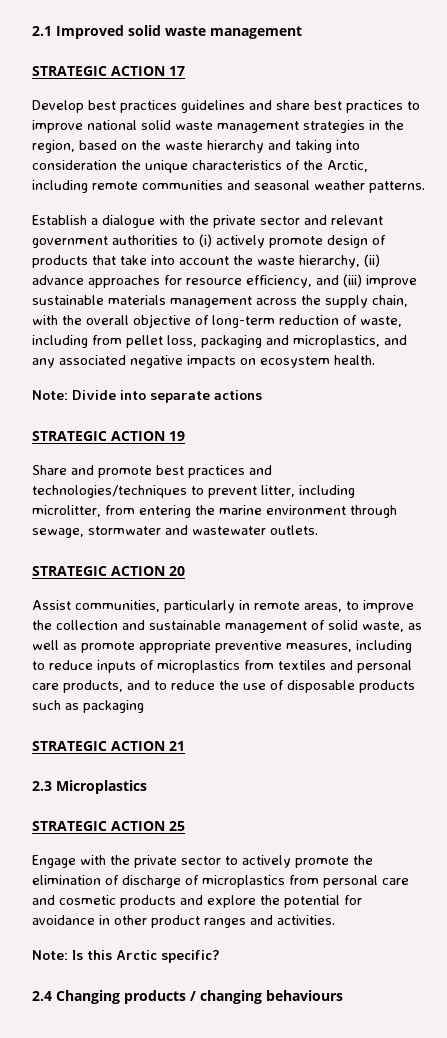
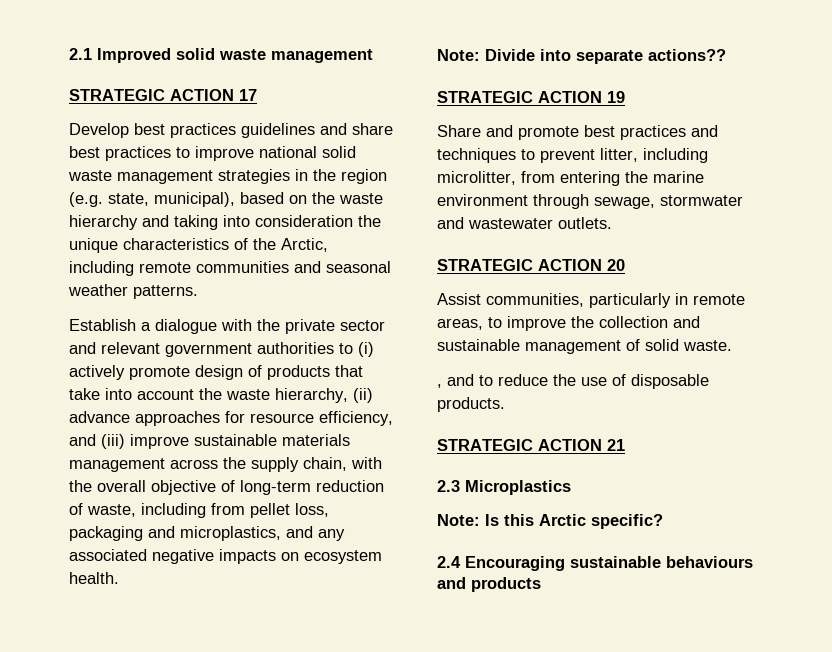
- Develop best practices guidelines and share best practices to improve national solid waste management strategies in the region, based on the waste hierarchy and taking into consideration the unique characteristics of the Arctic, including remote communities and seasonal weather patterns.
+ Develop best practices guidelines and share best practices to improve national solid waste management strategies in the region (e.g. state, municipal), based on the waste hierarchy and taking into consideration the unique characteristics of the Arctic, including remote communities and seasonal weather patterns.
- Note: Divide into separate actions
+ Note: Divide into separate actions??
- Share and promote best practices and technologies/techniques to prevent litter, including microlitter, from entering the marine environment through sewage, stormwater and wastewater outlets.
+ Share and promote best practices and techniques to prevent litter, including microlitter, from entering the marine environment through sewage, stormwater and wastewater outlets.
- Assist communities, particularly in remote areas, to improve the collection and sustainable management of solid waste, as well as promote appropriate preventive measures, including to reduce inputs of microplastics from textiles and personal care products, and to reduce the use of disposable products such as packaging
+ Assist communities, particularly in remote areas, to improve the collection and sustainable management of solid waste.
+ , and to reduce the use of disposable products.
- STRATEGIC ACTION 25
- Engage with the private sector to actively promote the elimination of discharge of microplastics from personal care and cosmetic products and explore the potential for avoidance in other product ranges and activities.
- 2.4 Changing products / changing behaviours
+ 2.4 Encouraging sustainable behaviours and products

